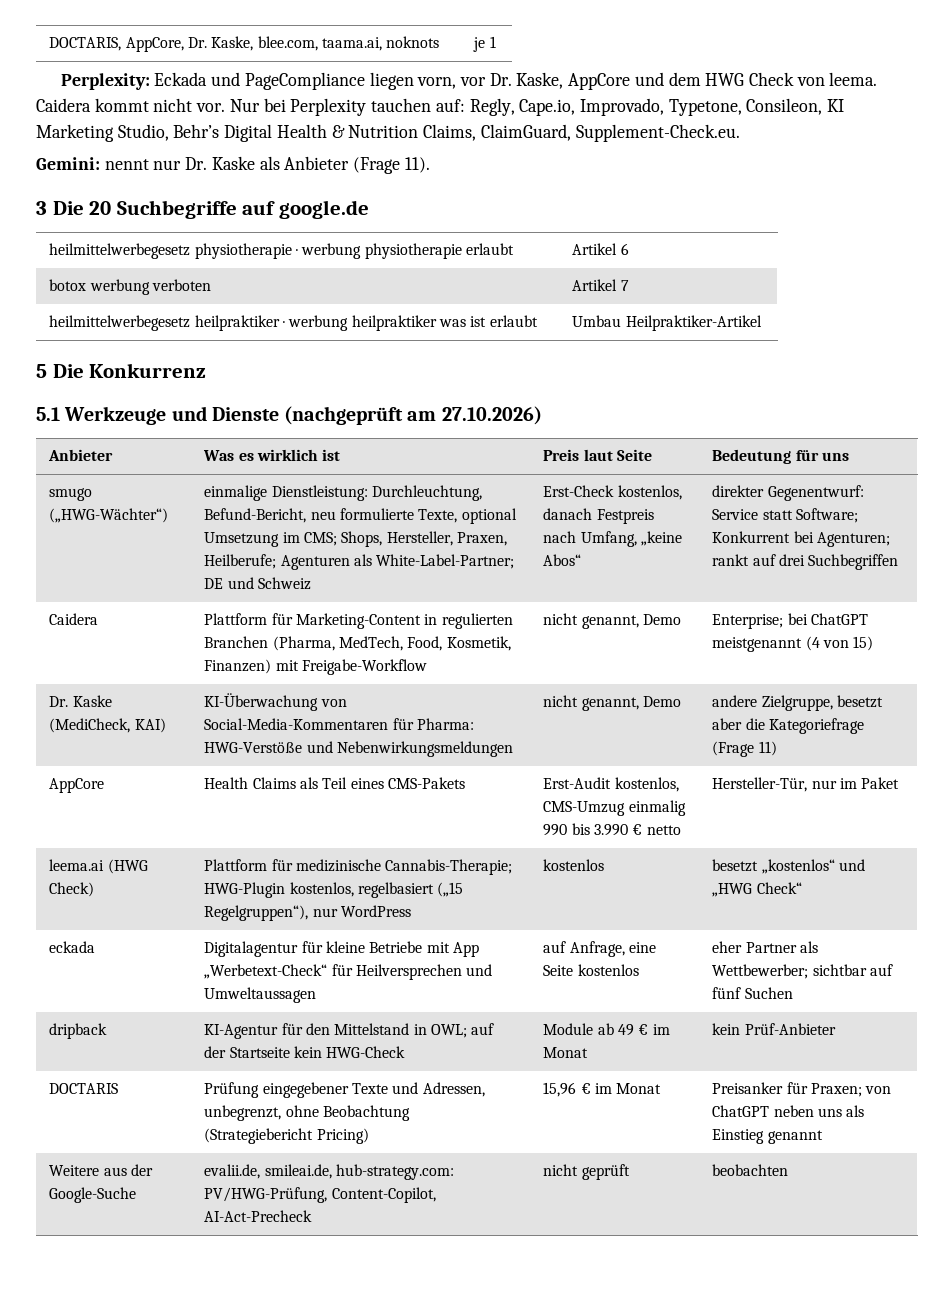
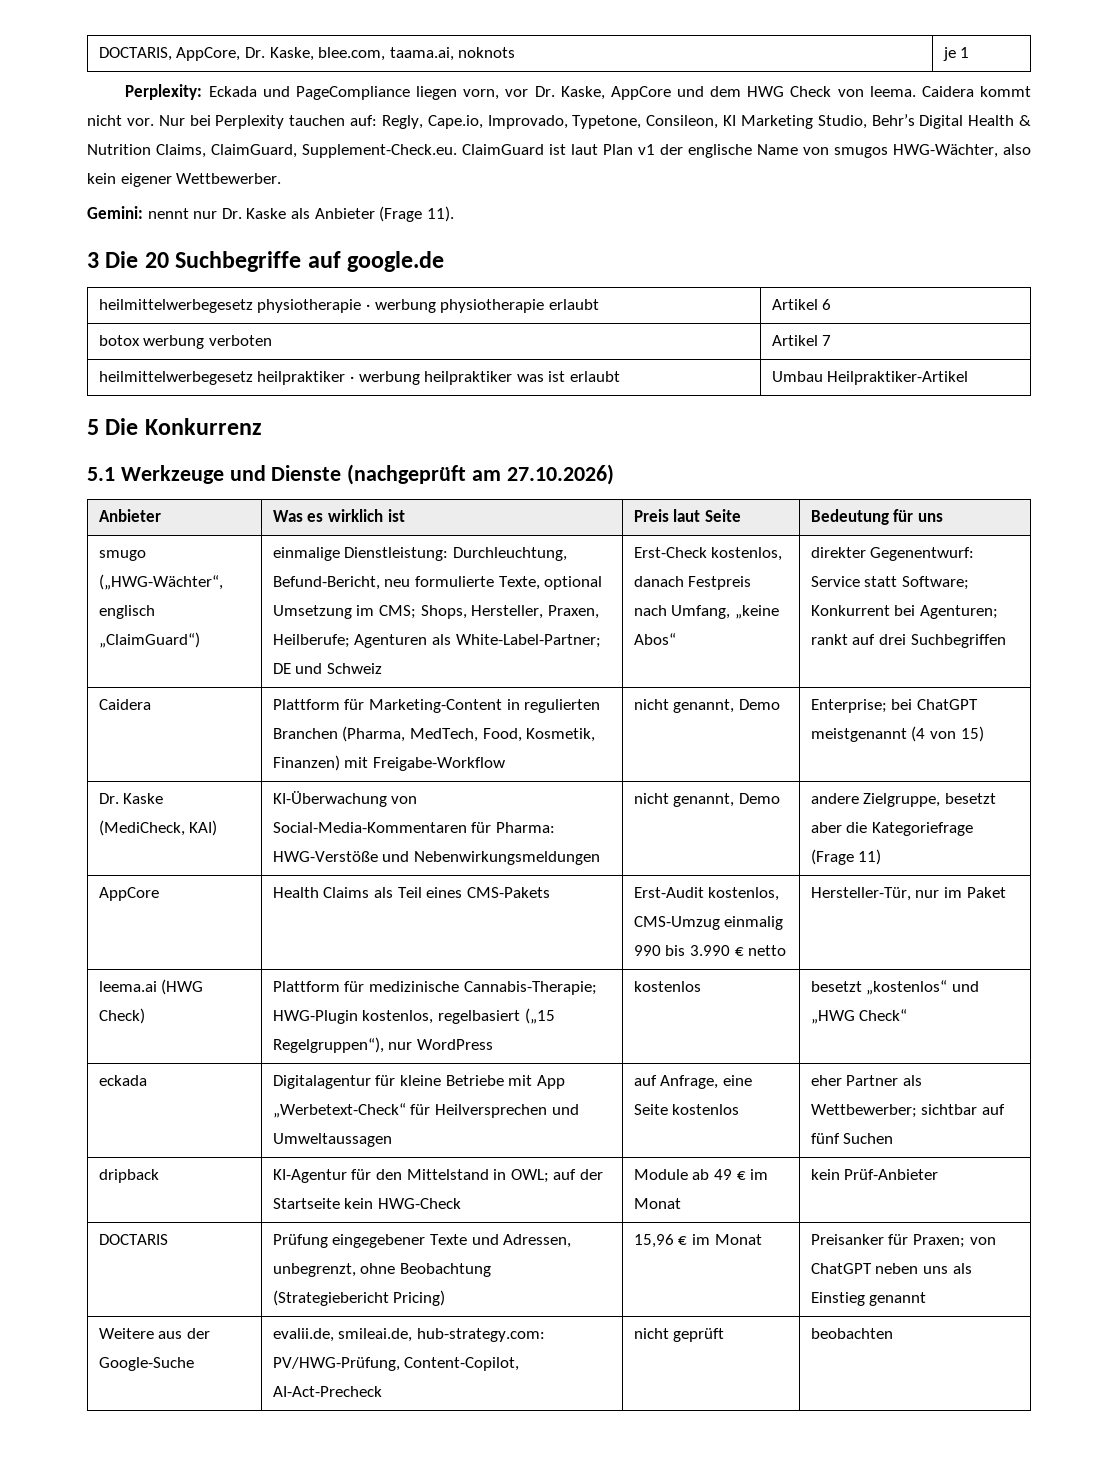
- Nur bei Perplexity tauchen auf: Regly, Cape.io, Improvado, Typetone, Consileon, KI Marketing Studio, Behr’s Digital Health & Nutrition Claims, ClaimGuard, Supplement-Check.eu.
+ Nur bei Perplexity tauchen auf: Regly, Cape.io, Improvado, Typetone, Consileon, KI Marketing Studio, Behr’s Digital Health & Nutrition Claims, ClaimGuard, Supplement-Check.eu. ClaimGuard ist laut Plan v1 der englische Name von smugos HWG-Wächter, also kein eigener Wettbewerber.
- smugo („HWG-Wächter“)
+ smugo („HWG-Wächter“, englisch „ClaimGuard“)

